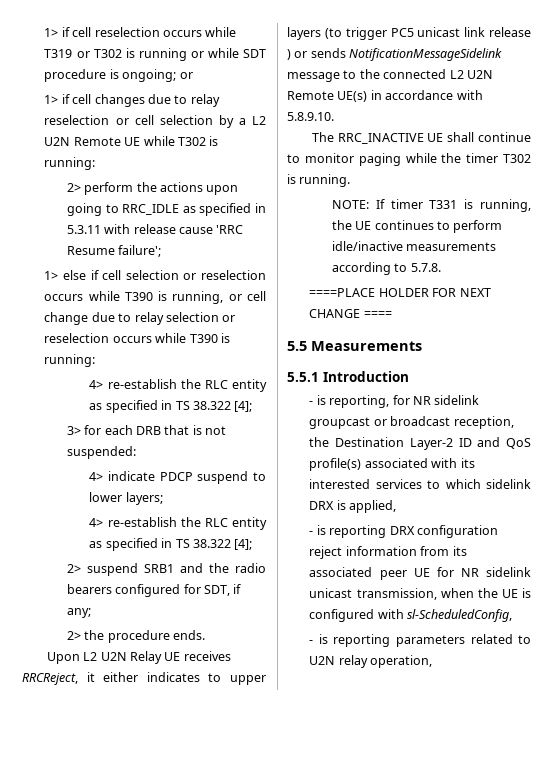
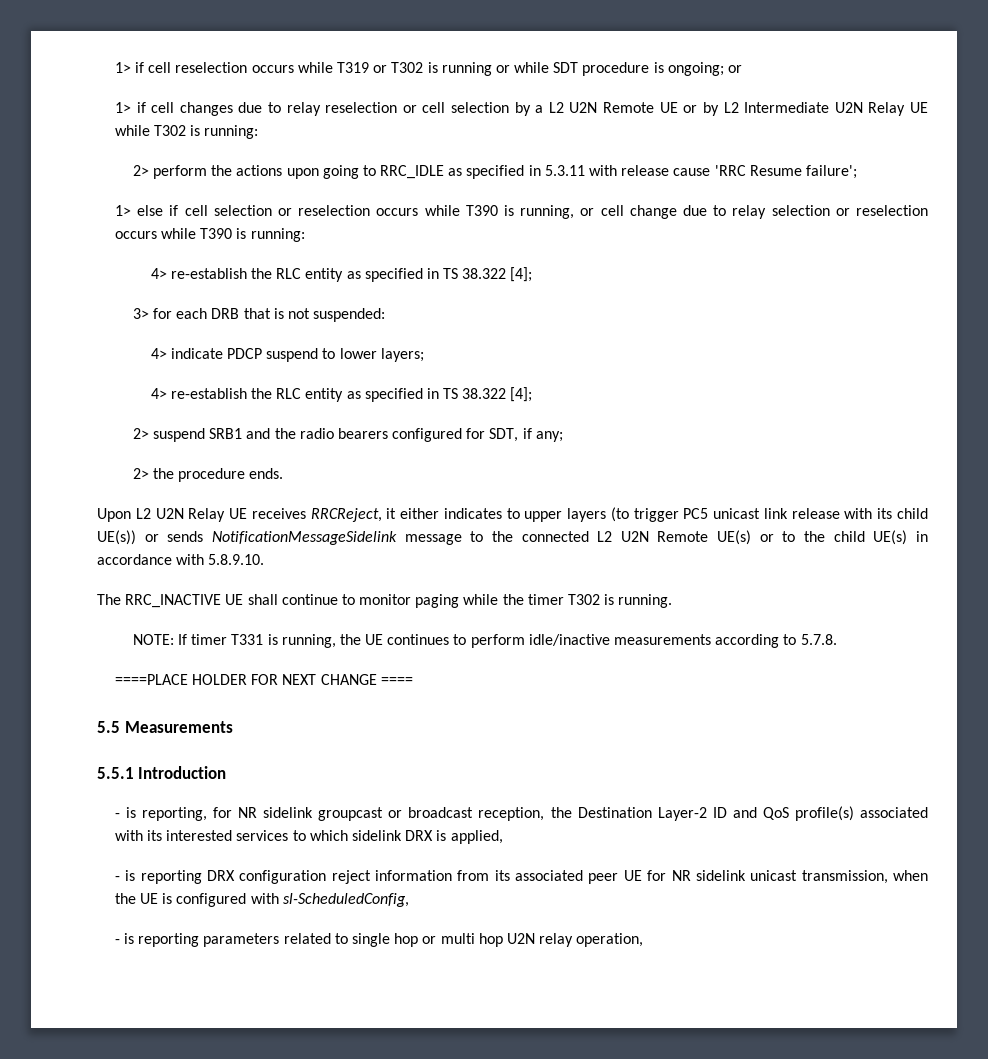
- 1> if cell changes due to relay reselection or cell selection by a L2 U2N Remote UE while T302 is running:
+ 1> if cell changes due to relay reselection or cell selection by a L2 U2N Remote UE or by L2 Intermediate U2N Relay UE while T302 is running:
- Upon L2 U2N Relay UE receives RRCReject, it either indicates to upper layers (to trigger PC5 unicast link release ) or sends NotificationMessageSidelink message to the connected L2 U2N Remote UE(s) in accordance with 5.8.9.10.
+ Upon L2 U2N Relay UE receives RRCReject, it either indicates to upper layers (to trigger PC5 unicast link release with its child UE(s)) or sends NotificationMessageSidelink message to the connected L2 U2N Remote UE(s) or to the child UE(s) in accordance with 5.8.9.10.
- - is reporting parameters related to U2N relay operation,
+ - is reporting parameters related to single hop or multi hop U2N relay operation,

